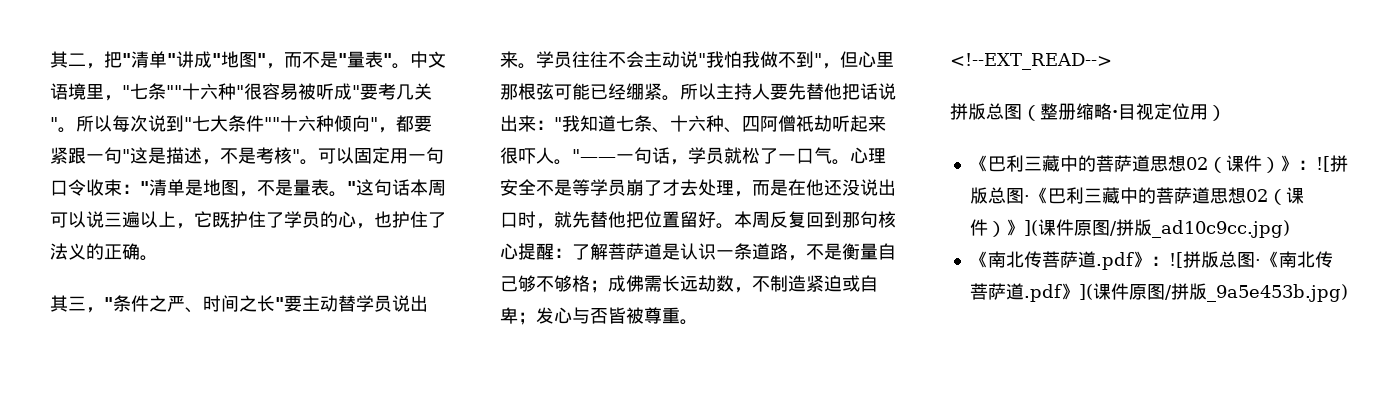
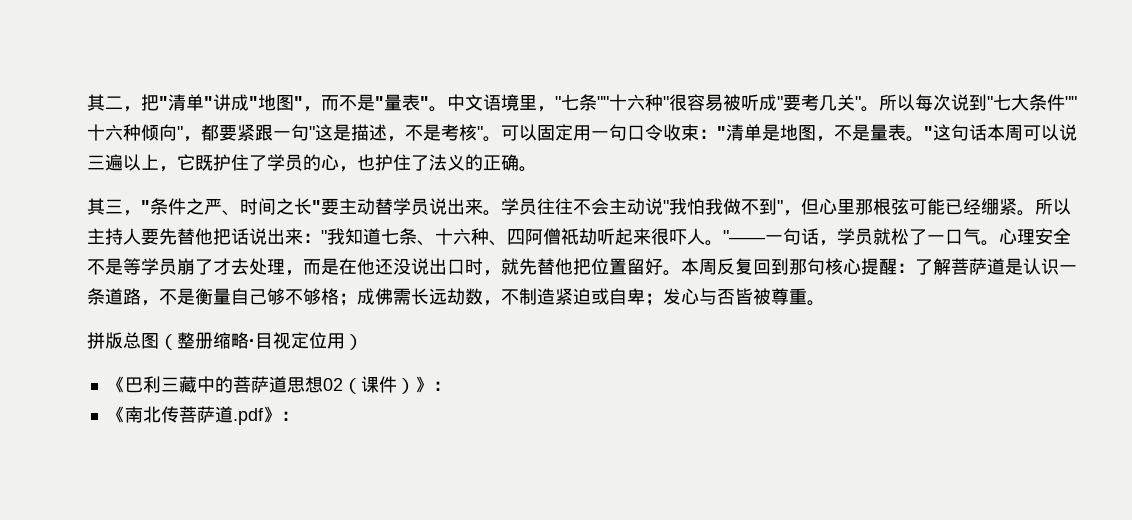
- <!--EXT_READ-->
- 《巴利三藏中的菩萨道思想02（课件）》：![拼版总图·《巴利三藏中的菩萨道思想02（课件）》](课件原图/拼版_ad10c9cc.jpg)
+ 《巴利三藏中的菩萨道思想02（课件）》：
- 《南北传菩萨道.pdf》：![拼版总图·《南北传菩萨道.pdf》](课件原图/拼版_9a5e453b.jpg)
+ 《南北传菩萨道.pdf》：

